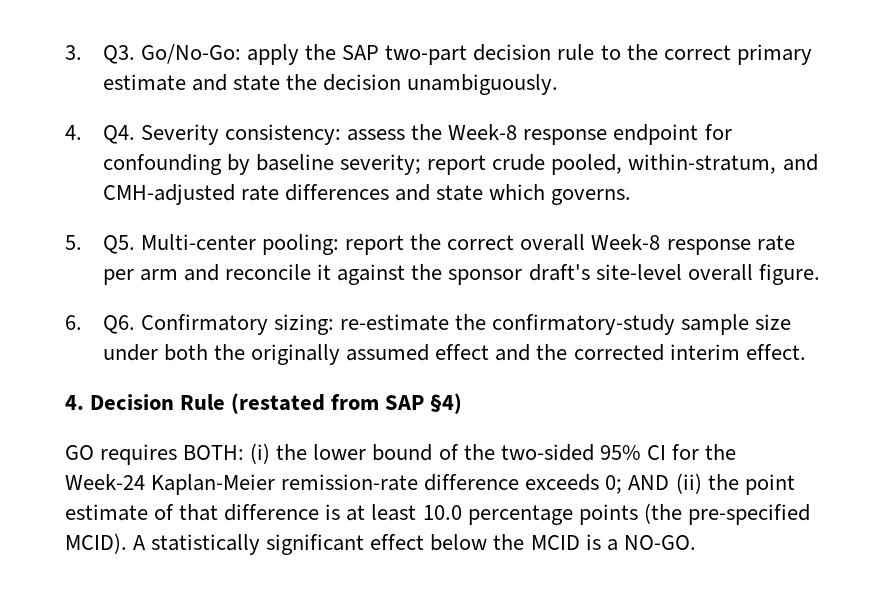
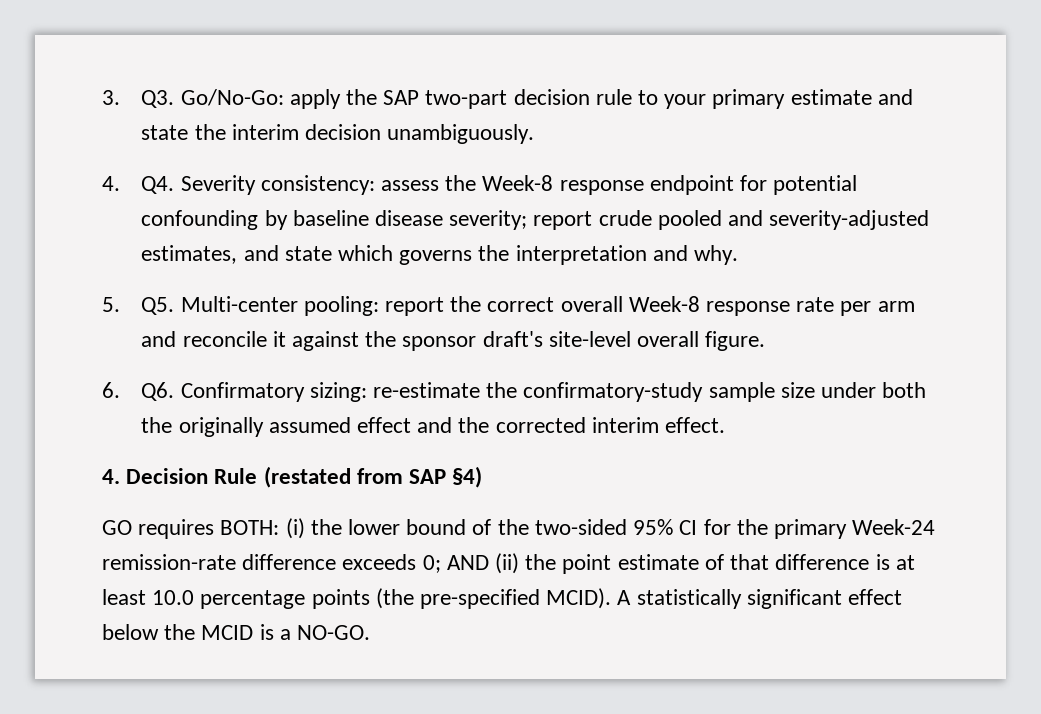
- 3. Q3. Go/No-Go: apply the SAP two-part decision rule to the correct primary estimate and state the decision unambiguously.
+ 3. Q3. Go/No-Go: apply the SAP two-part decision rule to your primary estimate and state the interim decision unambiguously.
- 4. Q4. Severity consistency: assess the Week-8 response endpoint for confounding by baseline severity; report crude pooled, within-stratum, and CMH-adjusted rate differences and state which governs.
+ 4. Q4. Severity consistency: assess the Week-8 response endpoint for potential confounding by baseline disease severity; report crude pooled and severity-adjusted estimates, and state which governs the interpretation and why.
- GO requires BOTH: (i) the lower bound of the two-sided 95% CI for the Week-24 Kaplan-Meier remission-rate difference exceeds 0; AND (ii) the point estimate of that difference is at least 10.0 percentage points (the pre-specified MCID).
+ GO requires BOTH: (i) the lower bound of the two-sided 95% CI for the primary Week-24 remission-rate difference exceeds 0; AND (ii) the point estimate of that difference is at least 10.0 percentage points (the pre-specified MCID).

